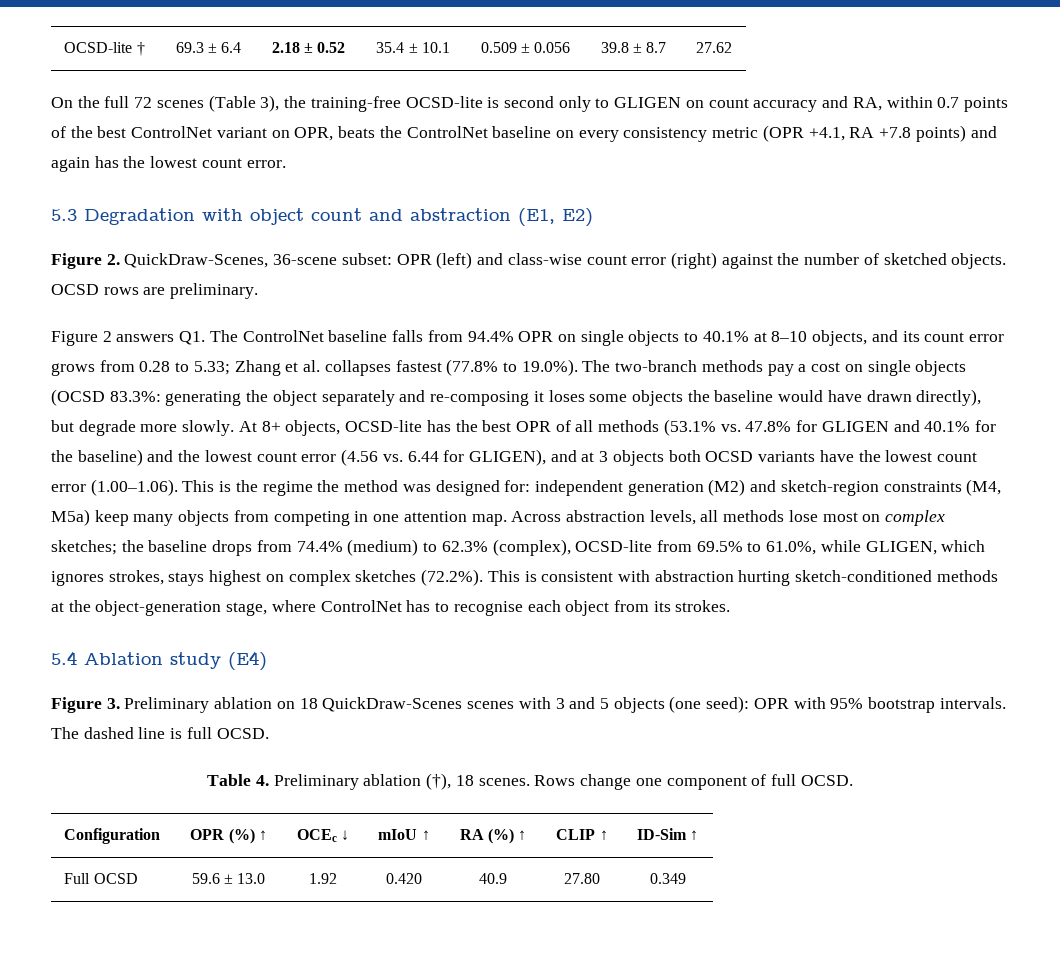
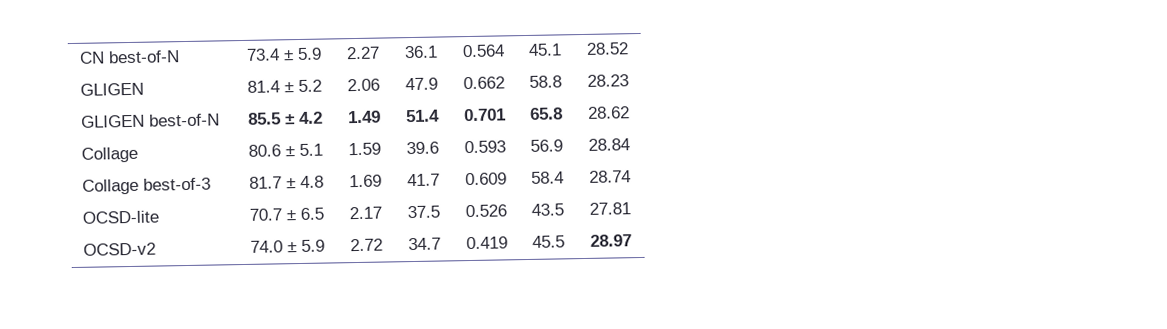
- OCSD-lite † | 69.3 ± 6.4 | 2.18 ± 0.52 | 35.4 ± 10.1 | 0.509 ± 0.056 | 39.8 ± 8.7 | 27.62
- On the full 72 scenes (Table 3), the training-free OCSD-lite is second only to GLIGEN on count accuracy and RA, within 0.7 points of the best ControlNet variant on OPR, beats the ControlNet baseline on every consistency metric (OPR +4.1, RA +7.8 points) and again has the lowest count error.
- 5.3 Degradation with object count and abstraction (E1, E2)
- Figure 2. QuickDraw-Scenes, 36-scene subset: OPR (left) and class-wise count error (right) against the number of sketched objects. OCSD rows are preliminary.
- Figure 2 answers Q1. The ControlNet baseline falls from 94.4% OPR on single objects to 40.1% at 8–10 objects, and its count error grows from 0.28 to 5.33; Zhang et al. collapses fastest (77.8% to 19.0%). The two-branch methods pay a cost on single objects (OCSD 83.3%: generating the object separately and re-composing it loses some objects the baseline would have drawn directly), but degrade more slowly. At 8+ objects, OCSD-lite has the best OPR of all methods (53.1% vs. 47.8% for GLIGEN and 40.1% for the baseline) and the lowest count error (4.56 vs. 6.44 for GLIGEN), and at 3 objects both OCSD variants have the lowest count error (1.00–1.06). This is the regime the method was designed for: independent generation (M2) and sketch-region constraints (M4, M5a) keep many objects from competing in one attention map. Across abstraction levels, all methods lose most on complex sketches; the baseline drops from 74.4% (medium) to 62.3% (complex), OCSD-lite from 69.5% to 61.0%, while GLIGEN, which ignores strokes, stays highest on complex sketches (72.2%). This is consistent with abstraction hurting sketch-conditioned methods at the object-generation stage, where ControlNet has to recognise each object from its strokes.
- 5.4 Ablation study (E4)
- Figure 3. Preliminary ablation on 18 QuickDraw-Scenes scenes with 3 and 5 objects (one seed): OPR with 95% bootstrap intervals. The dashed line is full OCSD.
- Table 4. Preliminary ablation (†), 18 scenes. Rows change one component of full OCSD.
- Configuration | OPR (%) ↑ | OCEc ↓ | mIoU ↑ | RA (%) ↑ | CLIP ↑ | ID-Sim ↑
- Full OCSD | 59.6 ± 13.0 | 1.92 | 0.420 | 40.9 | 27.80 | 0.349
+ CN best-of-N | 73.4 ± 5.9 | 2.27 | 36.1 | 0.564 | 45.1 | 28.52
+ GLIGEN | 81.4 ± 5.2 | 2.06 | 47.9 | 0.662 | 58.8 | 28.23
+ GLIGEN best-of-N | 85.5 ± 4.2 | 1.49 | 51.4 | 0.701 | 65.8 | 28.62
+ Collage | 80.6 ± 5.1 | 1.59 | 39.6 | 0.593 | 56.9 | 28.84
+ Collage best-of-3 | 81.7 ± 4.8 | 1.69 | 41.7 | 0.609 | 58.4 | 28.74
+ OCSD-lite | 70.7 ± 6.5 | 2.17 | 37.5 | 0.526 | 43.5 | 27.81
+ OCSD-v2 | 74.0 ± 5.9 | 2.72 | 34.7 | 0.419 | 45.5 | 28.97

